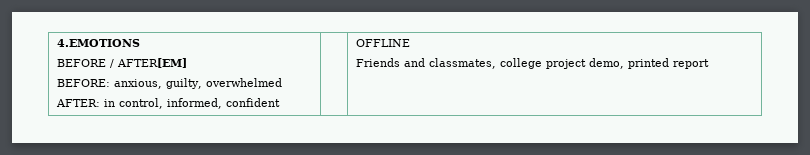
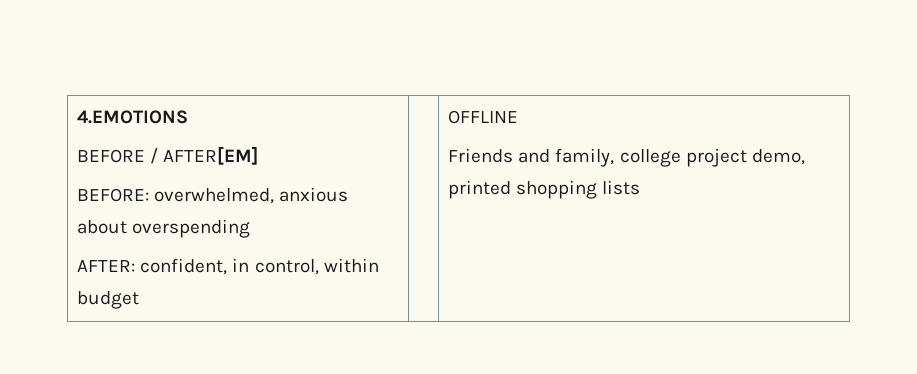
  4.EMOTIONS
  BEFORE / AFTER[EM]
- BEFORE: anxious, guilty, overwhelmed
- AFTER: in control, informed, confident | | OFFLINE
- Friends and classmates, college project demo, printed report
+ BEFORE: overwhelmed, anxious about overspending
+ AFTER: confident, in control, within budget | | OFFLINE
+ Friends and family, college project demo, printed shopping lists

